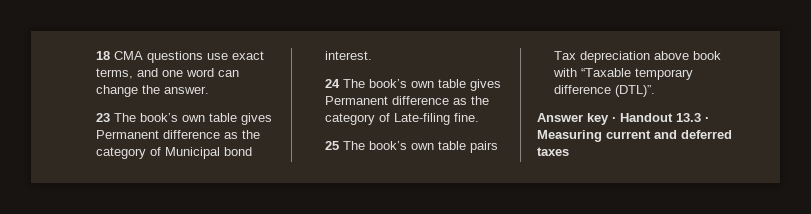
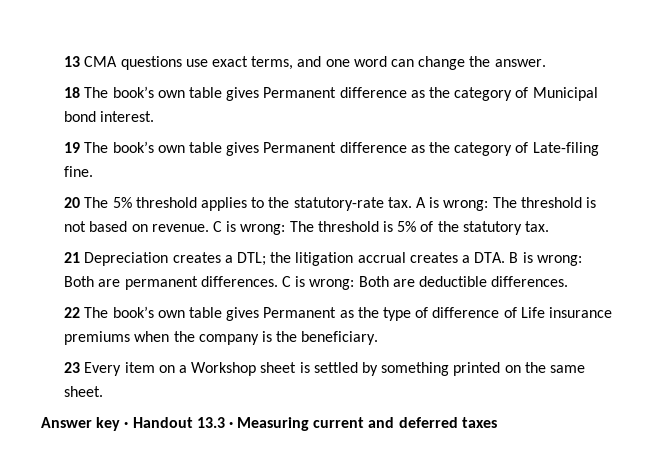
- 18 CMA questions use exact terms, and one word can change the answer.
+ 13 CMA questions use exact terms, and one word can change the answer.
- 23 The book’s own table gives Permanent difference as the category of Municipal bond interest.
+ 18 The book’s own table gives Permanent difference as the category of Municipal bond interest.
- 24 The book’s own table gives Permanent difference as the category of Late-filing fine.
+ 19 The book’s own table gives Permanent difference as the category of Late-filing fine.
- 25 The book’s own table pairs Tax depreciation above book with “Taxable temporary difference (DTL)”.
+ 20 The 5% threshold applies to the statutory-rate tax. A is wrong: The threshold is not based on revenue. C is wrong: The threshold is 5% of the statutory tax.
+ 21 Depreciation creates a DTL; the litigation accrual creates a DTA. B is wrong: Both are permanent differences. C is wrong: Both are deductible differences.
+ 22 The book’s own table gives Permanent as the type of difference of Life insurance premiums when the company is the beneficiary.
+ 23 Every item on a Workshop sheet is settled by something printed on the same sheet.

